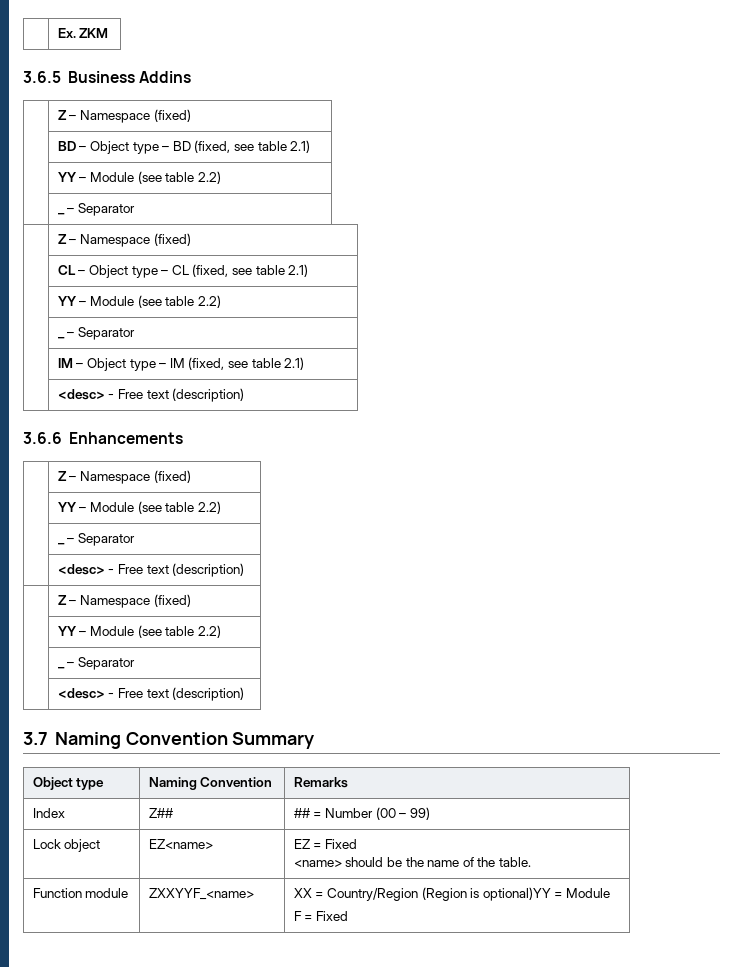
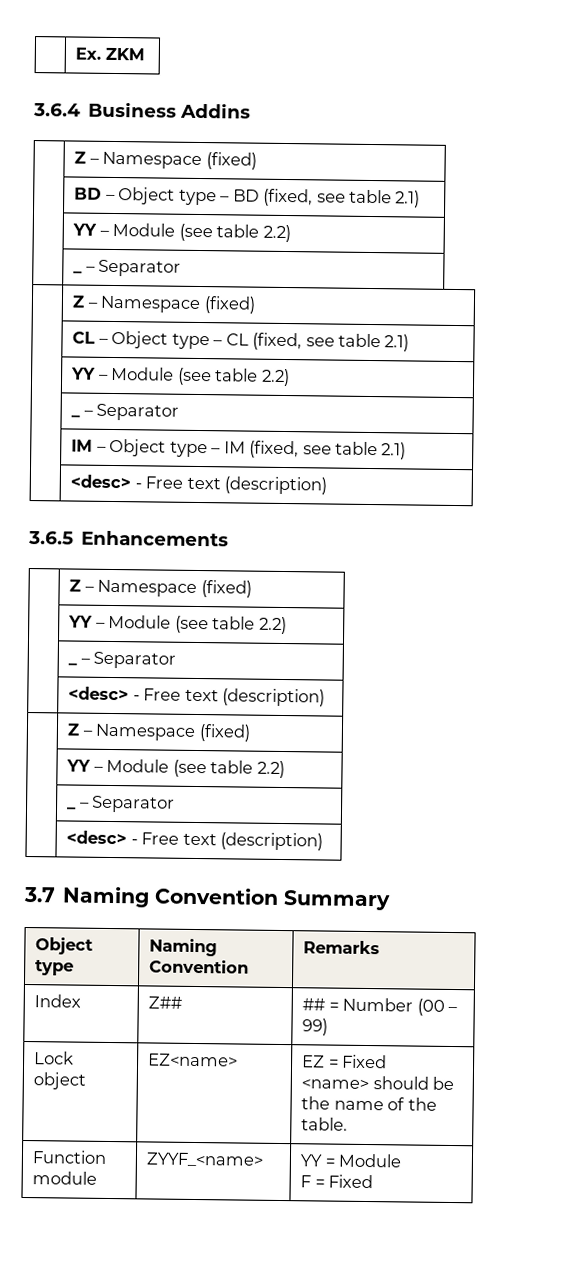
- 3.6.5 Business Addins
+ 3.6.4 Business Addins
- 3.6.6 Enhancements
+ 3.6.5 Enhancements
- Function module | ZXXYYF_<name> | XX = Country/Region (Region is optional)YY = Module
+ Function module | ZYYF_<name> | YY = Module

